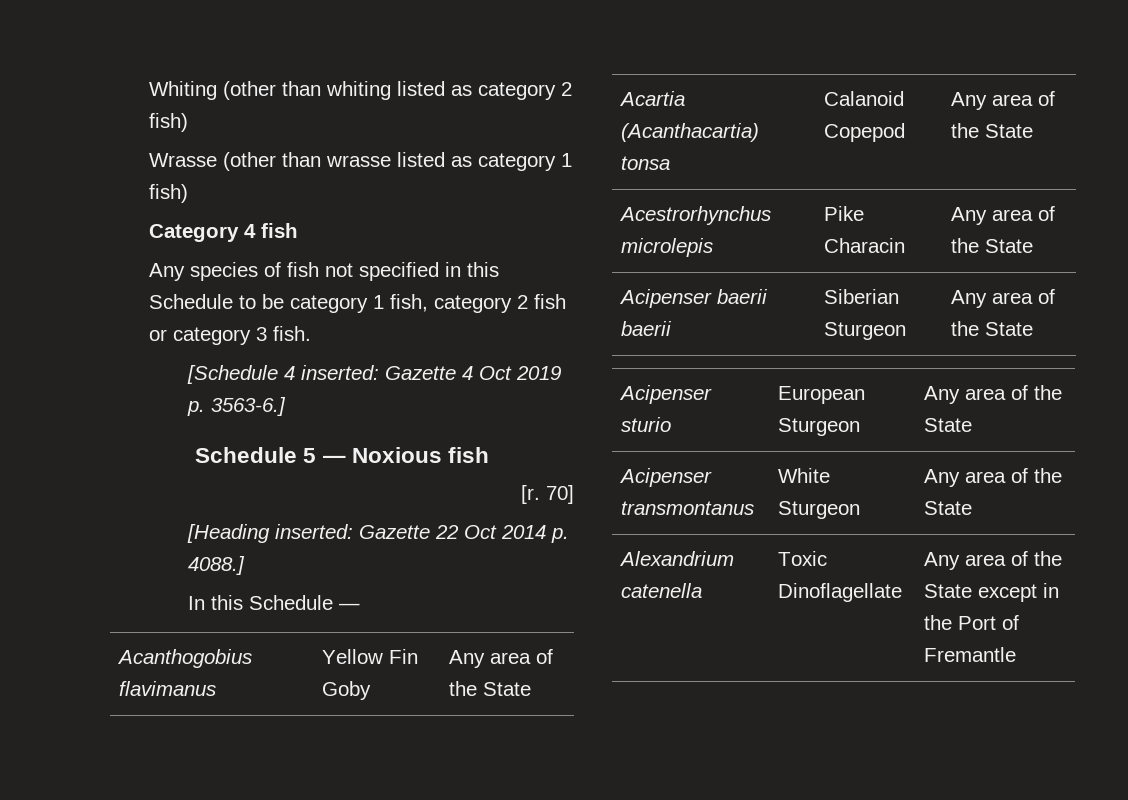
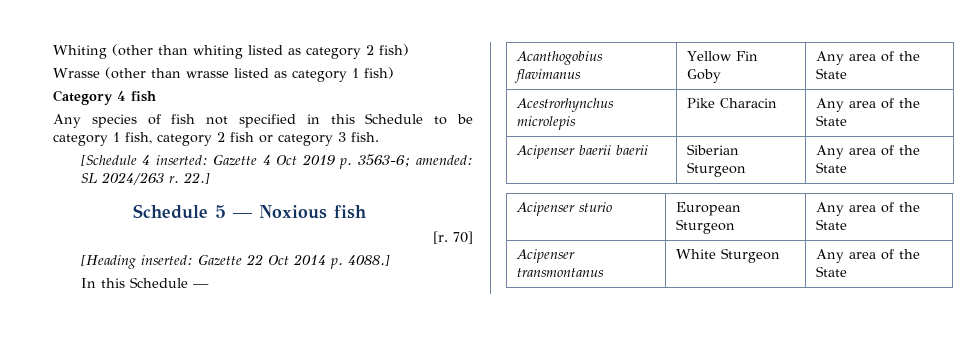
- [Schedule 4 inserted: Gazette 4 Oct 2019 p. 3563-6.]
+ [Schedule 4 inserted: Gazette 4 Oct 2019 p. 3563-6; amended: SL 2024/263 r. 22.]
- Acartia (Acanthacartia) tonsa | Calanoid Copepod | Any area of the State
- Alexandrium catenella | Toxic Dinoflagellate | Any area of the State except in the Port of Fremantle

